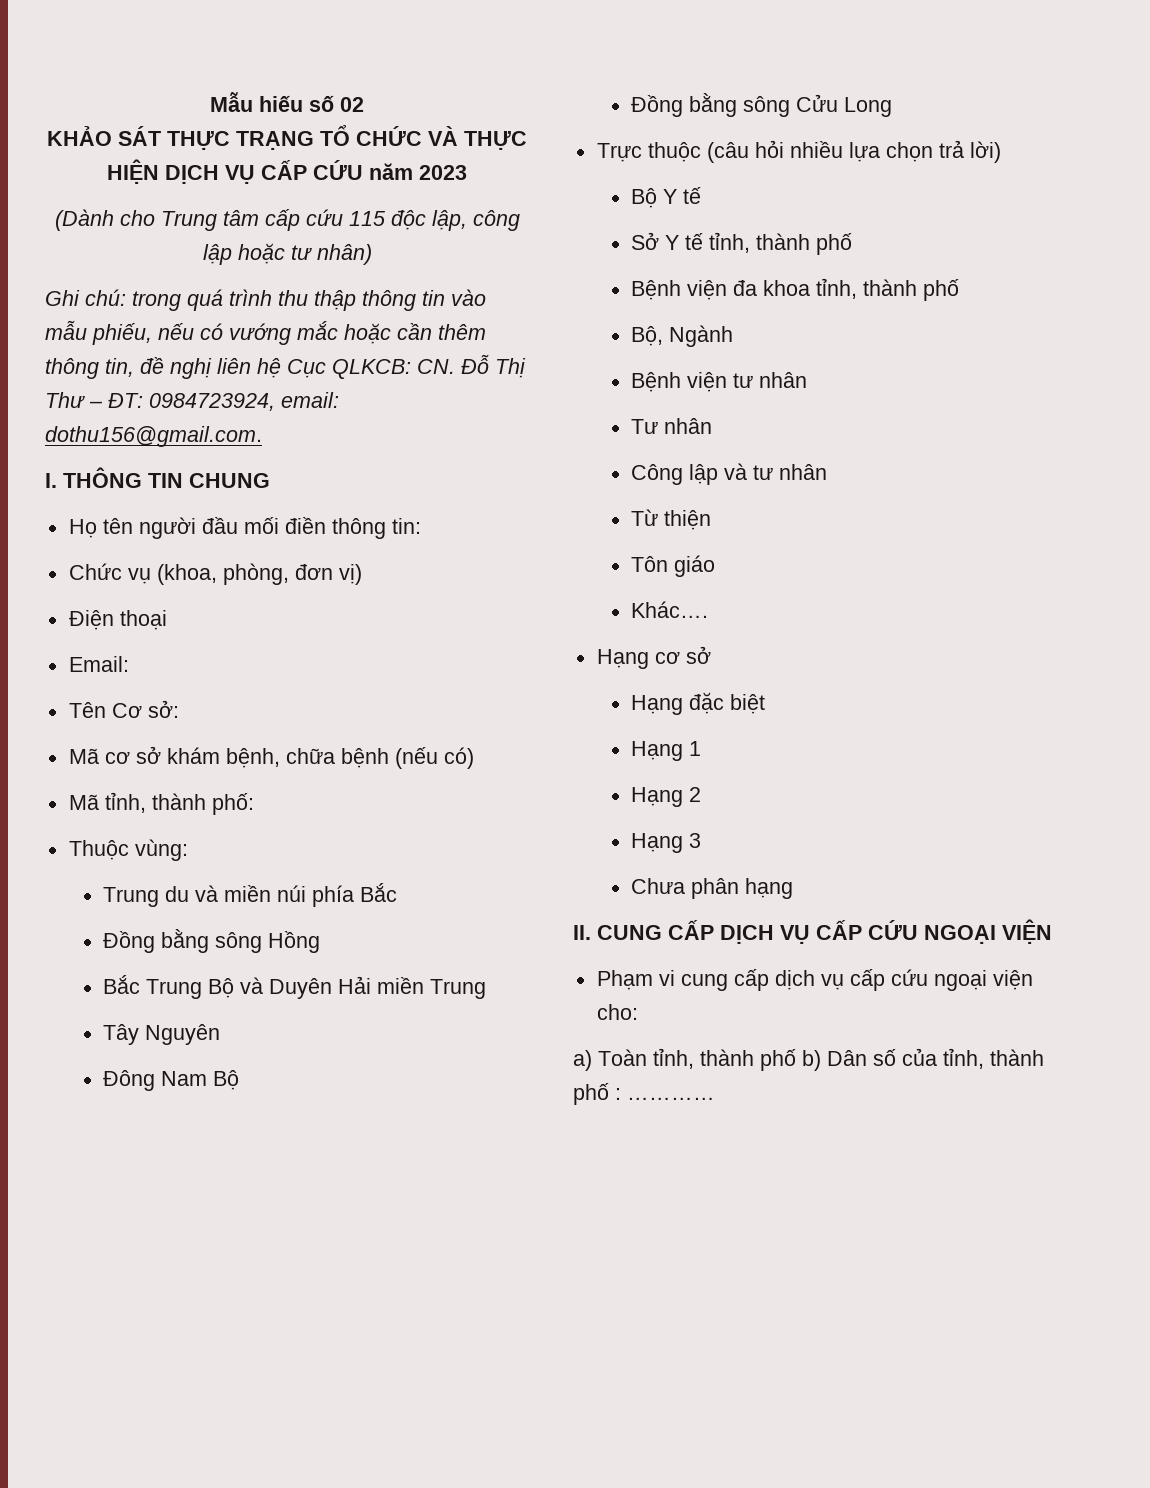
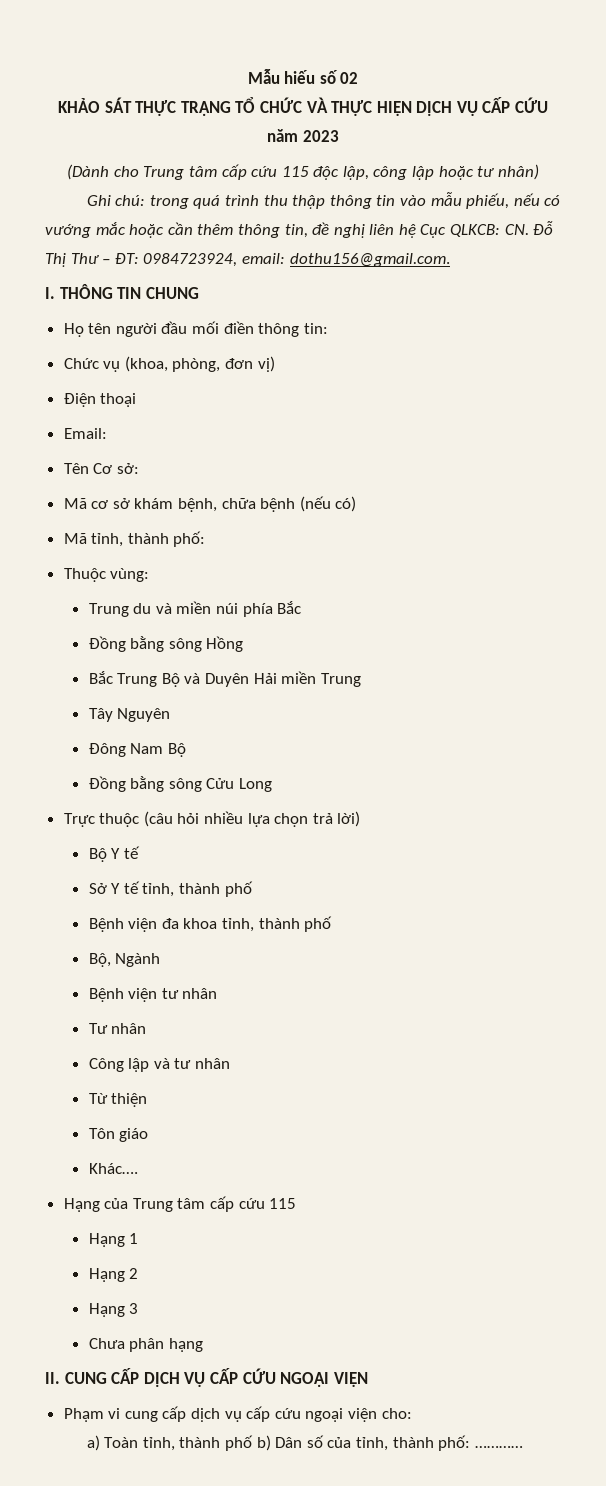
- Hạng cơ sở
- Hạng đặc biệt
+ Hạng của Trung tâm cấp cứu 115
- a) Toàn tỉnh, thành phố b) Dân số của tỉnh, thành phố : …………
+ a) Toàn tỉnh, thành phố b) Dân số của tỉnh, thành phố: …………

